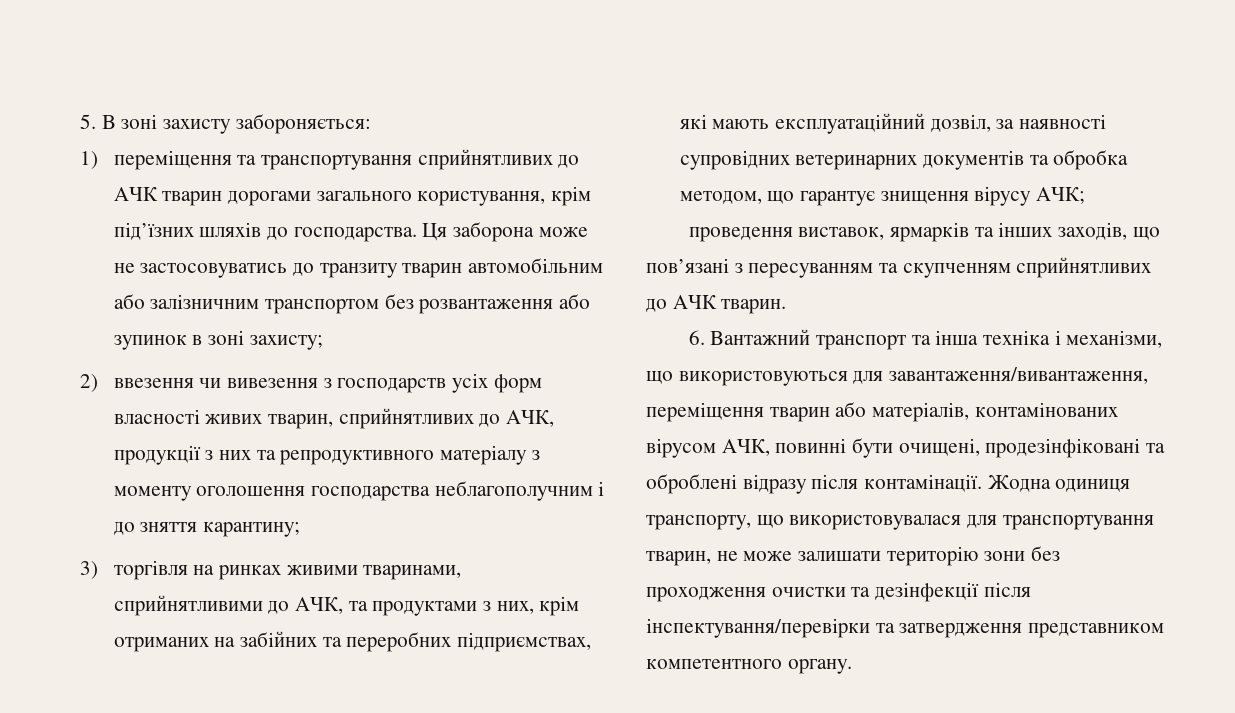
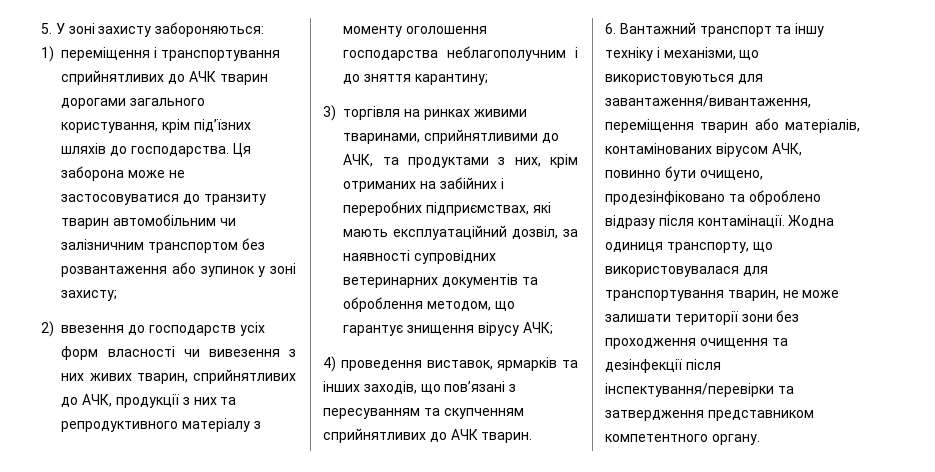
- 5. В зоні захисту забороняється:
+ 5. У зоні захисту забороняються:
- 1) переміщення та транспортування сприйнятливих до АЧК тварин дорогами загального користування, крім під’їзних шляхів до господарства.
+ 1) переміщення і транспортування сприйнятливих до АЧК тварин дорогами загального користування, крім під’їзних шляхів до господарства.
- Ця заборона може не застосовуватись до транзиту тварин автомобільним або залізничним транспортом без розвантаження або зупинок в зоні захисту;
+ Ця заборона може не застосовуватися до транзиту тварин автомобільним чи залізничним транспортом без розвантаження або зупинок у зоні захисту;
- 2) ввезення чи вивезення з господарств усіх форм власності живих тварин, сприйнятливих до АЧК, продукції з них та репродуктивного матеріалу з моменту оголошення господарства неблагополучним і до зняття карантину;
+ 2) ввезення до господарств усіх форм власності чи вивезення з них живих тварин, сприйнятливих до АЧК, продукції з них та репродуктивного матеріалу з моменту оголошення господарства неблагополучним і до зняття карантину;
- 3) торгівля на ринках живими тваринами, сприйнятливими до АЧК, та продуктами з них, крім отриманих на забійних та переробних підприємствах, які мають експлуатаційний дозвіл, за наявності супровідних ветеринарних документів та обробка методом, що гарантує знищення вірусу АЧК;
+ 3) торгівля на ринках живими тваринами, сприйнятливими до АЧК, та продуктами з них, крім отриманих на забійних і переробних підприємствах, які мають експлуатаційний дозвіл, за наявності супровідних ветеринарних документів та оброблення методом, що гарантує знищення вірусу АЧК;
- проведення виставок, ярмарків та інших заходів, що пов’язані з пересуванням та скупченням сприйнятливих до АЧК тварин.
+ 4) проведення виставок, ярмарків та інших заходів, що пов’язані з пересуванням та скупченням сприйнятливих до АЧК тварин.
- 6. Вантажний транспорт та інша техніка і механізми, що використовуються для завантаження/вивантаження, переміщення тварин або матеріалів, контамінованих вірусом АЧК, повинні бути очищені, продезінфіковані та оброблені відразу після контамінації.
+ 6. Вантажний транспорт та іншу техніку і механізми, що використовуються для завантаження/вивантаження, переміщення тварин або матеріалів, контамінованих вірусом АЧК, повинно бути очищено, продезінфіковано та оброблено відразу після контамінації.
- Жодна одиниця транспорту, що використовувалася для транспортування тварин, не може залишати територію зони без проходження очистки та дезінфекції після інспектування/перевірки та затвердження представником компетентного органу.
+ Жодна одиниця транспорту, що використовувалася для транспортування тварин, не може залишати території зони без проходження очищення та дезінфекції після інспектування/перевірки та затвердження представником компетентного органу.

